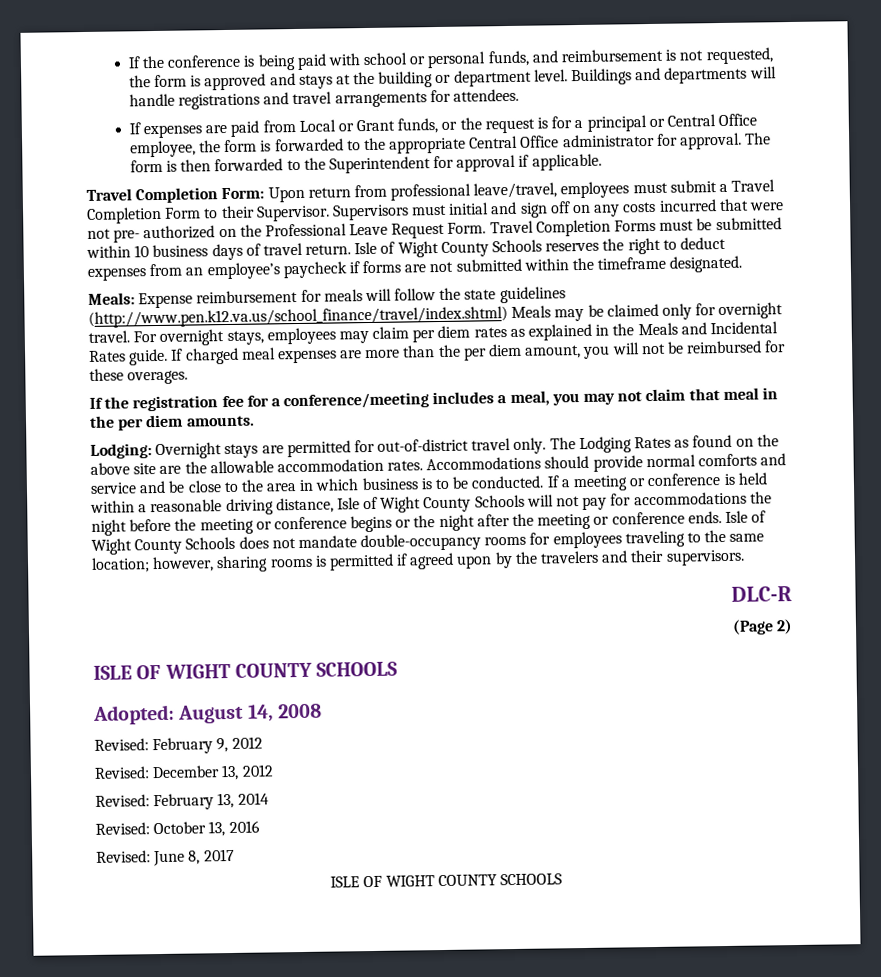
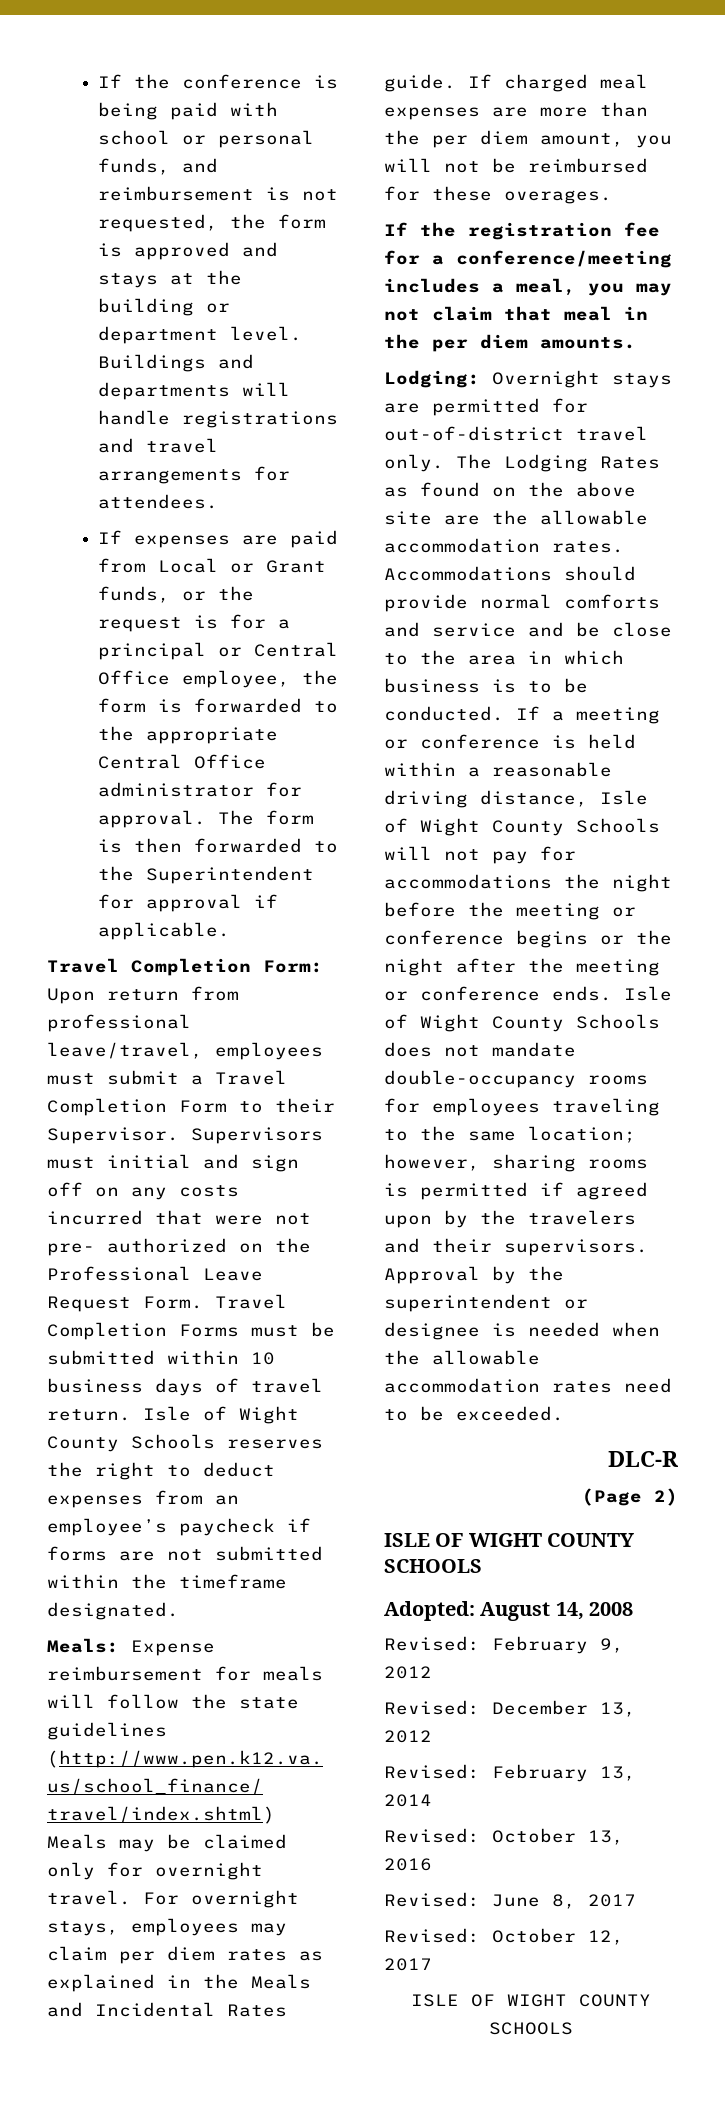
+ Approval by the superintendent or designee is needed when the allowable accommodation rates need to be exceeded.
+ Revised: October 12, 2017

